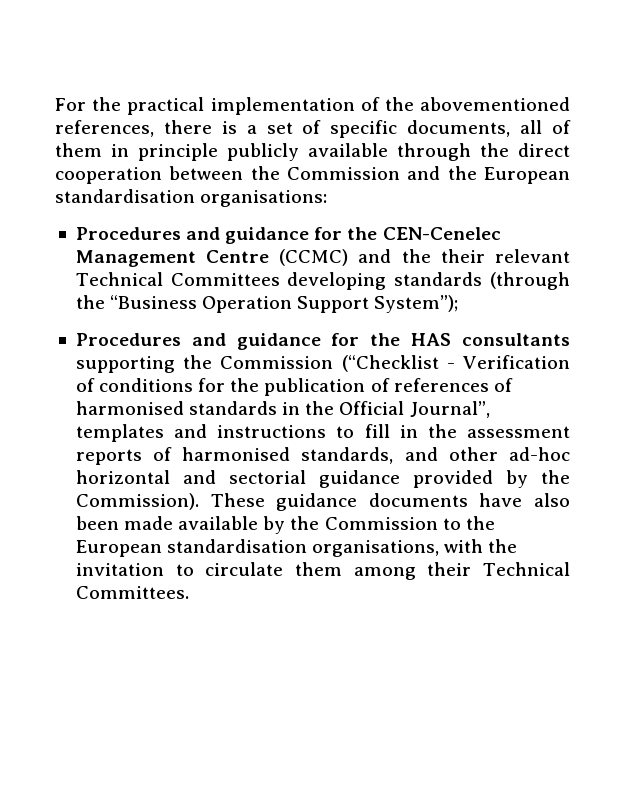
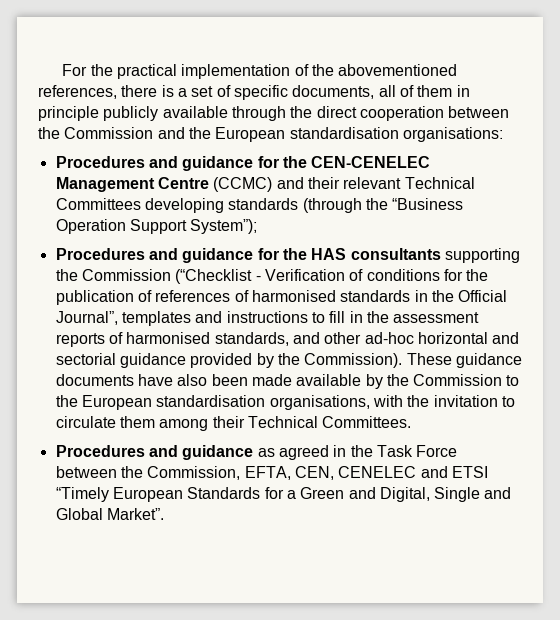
- Procedures and guidance for the CEN-Cenelec Management Centre (CCMC) and the their relevant Technical Committees developing standards (through the “Business Operation Support System”);
+ Procedures and guidance for the CEN-CENELEC Management Centre (CCMC) and their relevant Technical Committees developing standards (through the “Business Operation Support System”);
+ Procedures and guidance as agreed in the Task Force between the Commission, EFTA, CEN, CENELEC and ETSI “Timely European Standards for a Green and Digital, Single and Global Market”.

